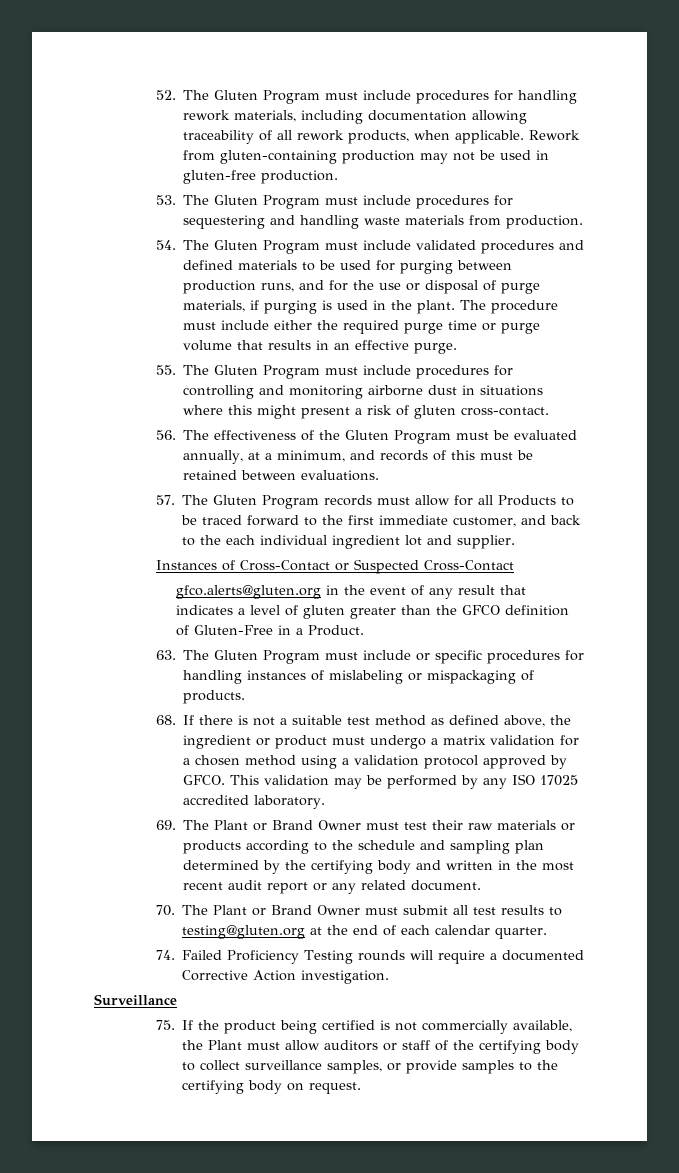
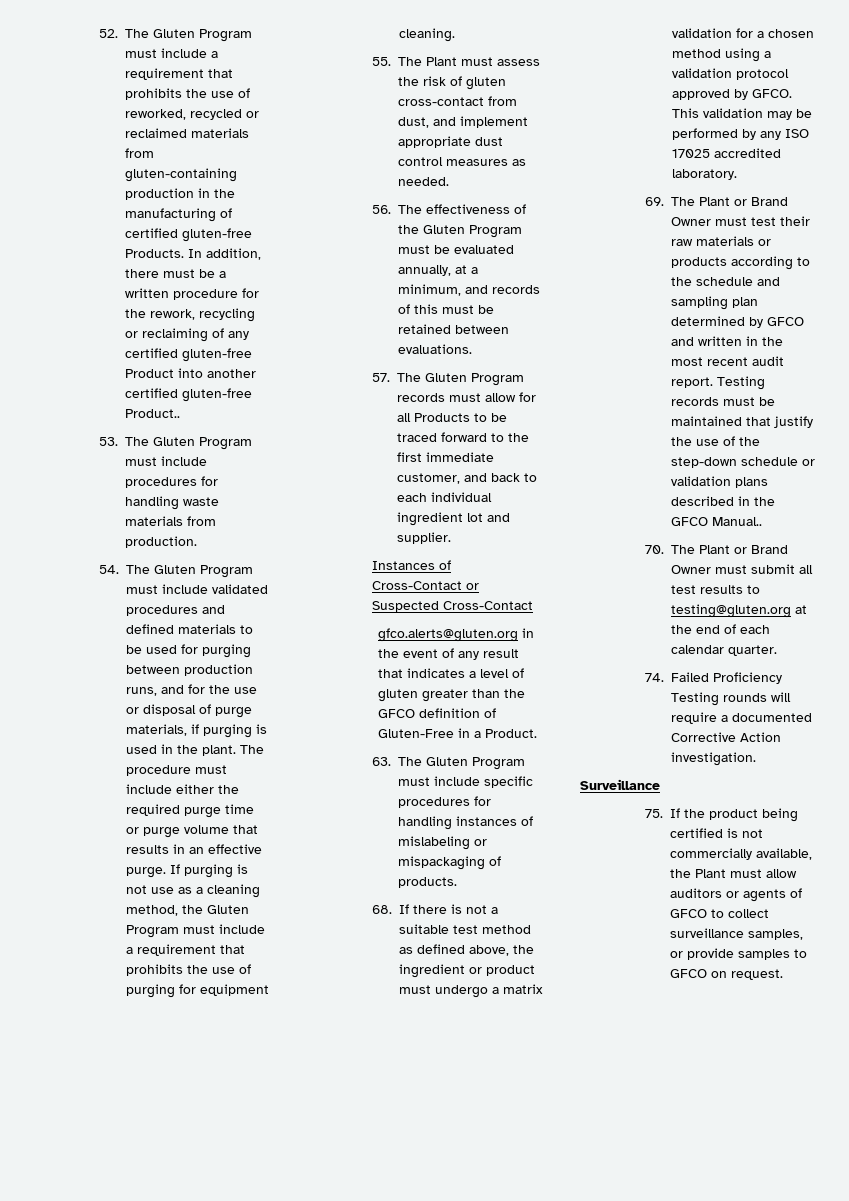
- 52. The Gluten Program must include procedures for handling rework materials, including documentation allowing traceability of all rework products, when applicable. Rework from gluten-containing production may not be used in gluten-free production.
+ 52. The Gluten Program must include a requirement that prohibits the use of reworked, recycled or reclaimed materials from gluten-containing production in the manufacturing of certified gluten-free Products. In addition, there must be a written procedure for the rework, recycling or reclaiming of any certified gluten-free Product into another certified gluten-free Product..
- 53. The Gluten Program must include procedures for sequestering and handling waste materials from production.
+ 53. The Gluten Program must include procedures for handling waste materials from production.
- The procedure must include either the required purge time or purge volume that results in an effective purge.
- 55. The Gluten Program must include procedures for controlling and monitoring airborne dust in situations where this might present a risk of gluten cross-contact.
+ The procedure must include either the required purge time or purge volume that results in an effective purge. If purging is not use as a cleaning method, the Gluten Program must include a requirement that prohibits the use of purging for equipment cleaning.
+ 55. The Plant must assess the risk of gluten cross-contact from dust, and implement appropriate dust control measures as needed.
- 57. The Gluten Program records must allow for all Products to be traced forward to the first immediate customer, and back to the each individual ingredient lot and supplier.
+ 57. The Gluten Program records must allow for all Products to be traced forward to the first immediate customer, and back to each individual ingredient lot and supplier.
- 63. The Gluten Program must include or specific procedures for handling instances of mislabeling or mispackaging of products.
+ 63. The Gluten Program must include specific procedures for handling instances of mislabeling or mispackaging of products.
- 69. The Plant or Brand Owner must test their raw materials or products according to the schedule and sampling plan determined by the certifying body and written in the most recent audit report or any related document.
+ 69. The Plant or Brand Owner must test their raw materials or products according to the schedule and sampling plan determined by GFCO and written in the most recent audit report. Testing records must be maintained that justify the use of the step-down schedule or validation plans described in the GFCO Manual..
- 75. If the product being certified is not commercially available, the Plant must allow auditors or staff of the certifying body to collect surveillance samples, or provide samples to the certifying body on request.
+ 75. If the product being certified is not commercially available, the Plant must allow auditors or agents of GFCO to collect surveillance samples, or provide samples to GFCO on request.

